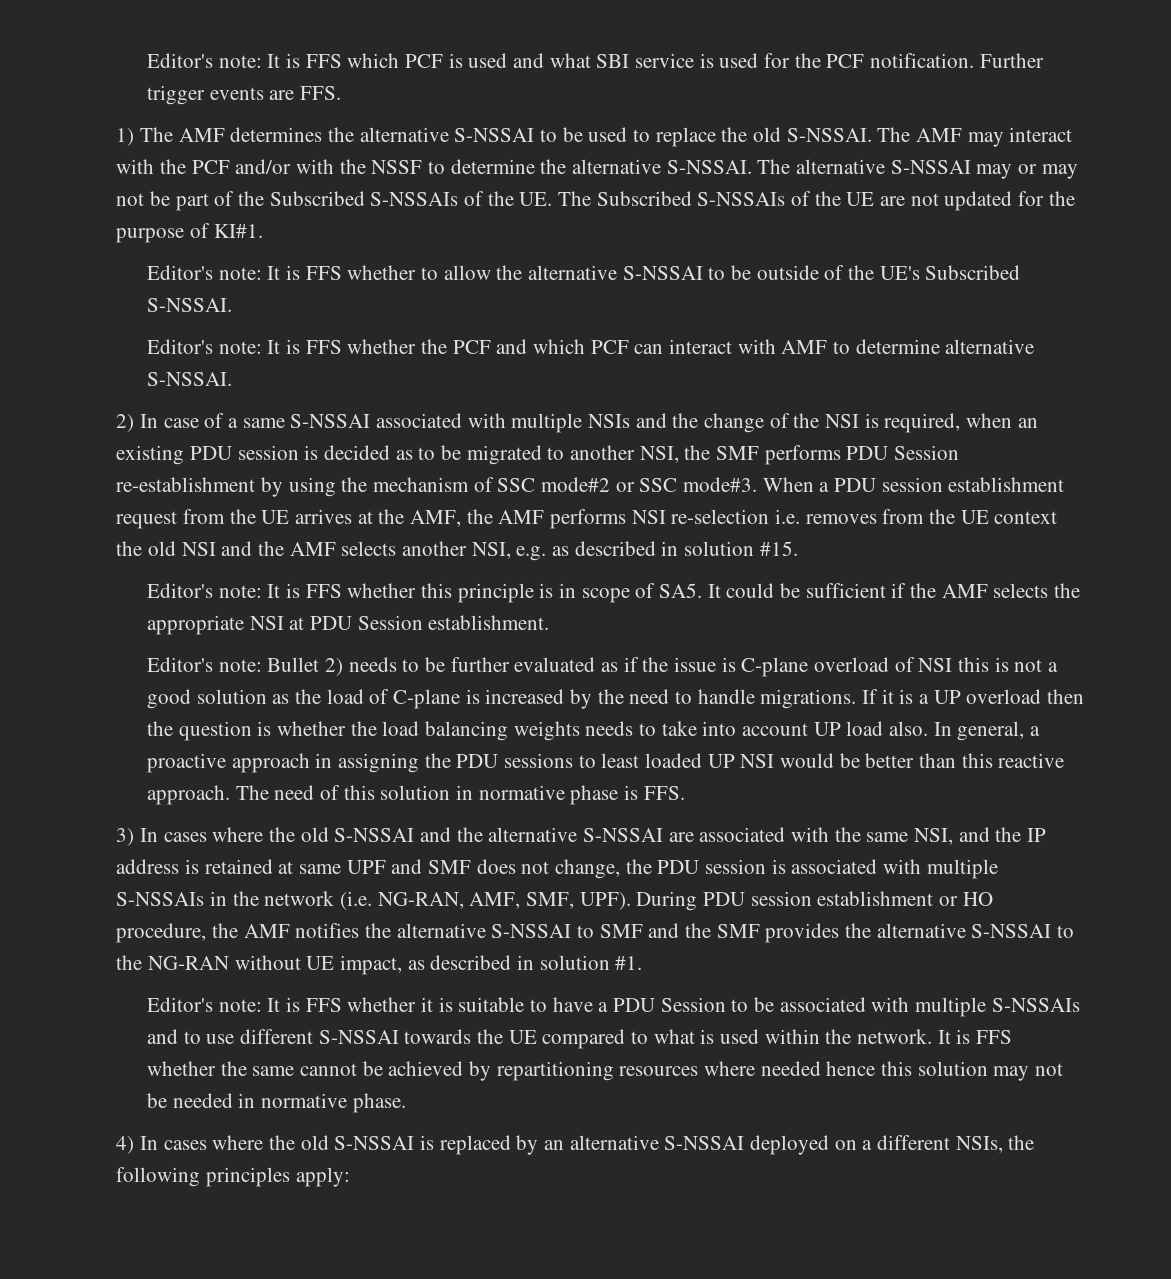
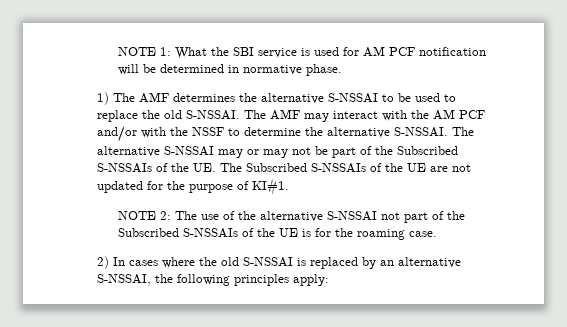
- Editor's note: It is FFS which PCF is used and what SBI service is used for the PCF notification. Further trigger events are FFS.
+ NOTE 1: What the SBI service is used for AM PCF notification will be determined in normative phase.
- The AMF may interact with the PCF and/or with the NSSF to determine the alternative S-NSSAI.
+ The AMF may interact with the AM PCF and/or with the NSSF to determine the alternative S-NSSAI.
- Editor's note: It is FFS whether to allow the alternative S-NSSAI to be outside of the UE's Subscribed S-NSSAI.
- Editor's note: It is FFS whether the PCF and which PCF can interact with AMF to determine alternative S-NSSAI.
- 2) In case of a same S-NSSAI associated with multiple NSIs and the change of the NSI is required, when an existing PDU session is decided as to be migrated to another NSI, the SMF performs PDU Session re-establishment by using the mechanism of SSC mode#2 or SSC mode#3. When a PDU session establishment request from the UE arrives at the AMF, the AMF performs NSI re-selection i.e. removes from the UE context the old NSI and the AMF selects another NSI, e.g. as described in solution #15.
- Editor's note: It is FFS whether this principle is in scope of SA5. It could be sufficient if the AMF selects the appropriate NSI at PDU Session establishment.
- Editor's note: Bullet 2) needs to be further evaluated as if the issue is C-plane overload of NSI this is not a good solution as the load of C-plane is increased by the need to handle migrations. If it is a UP overload then the question is whether the load balancing weights needs to take into account UP load also. In general, a proactive approach in assigning the PDU sessions to least loaded UP NSI would be better than this reactive approach. The need of this solution in normative phase is FFS.
- 3) In cases where the old S-NSSAI and the alternative S-NSSAI are associated with the same NSI, and the IP address is retained at same UPF and SMF does not change, the PDU session is associated with multiple S-NSSAIs in the network (i.e. NG-RAN, AMF, SMF, UPF). During PDU session establishment or HO procedure, the AMF notifies the alternative S-NSSAI to SMF and the SMF provides the alternative S-NSSAI to the NG-RAN without UE impact, as described in solution #1.
- Editor's note: It is FFS whether it is suitable to have a PDU Session to be associated with multiple S-NSSAIs and to use different S-NSSAI towards the UE compared to what is used within the network. It is FFS whether the same cannot be achieved by repartitioning resources where needed hence this solution may not be needed in normative phase.
- 4) In cases where the old S-NSSAI is replaced by an alternative S-NSSAI deployed on a different NSIs, the following principles apply:
+ NOTE 2: The use of the alternative S-NSSAI not part of the Subscribed S-NSSAIs of the UE is for the roaming case.
+ 2) In cases where the old S-NSSAI is replaced by an alternative S-NSSAI, the following principles apply:

